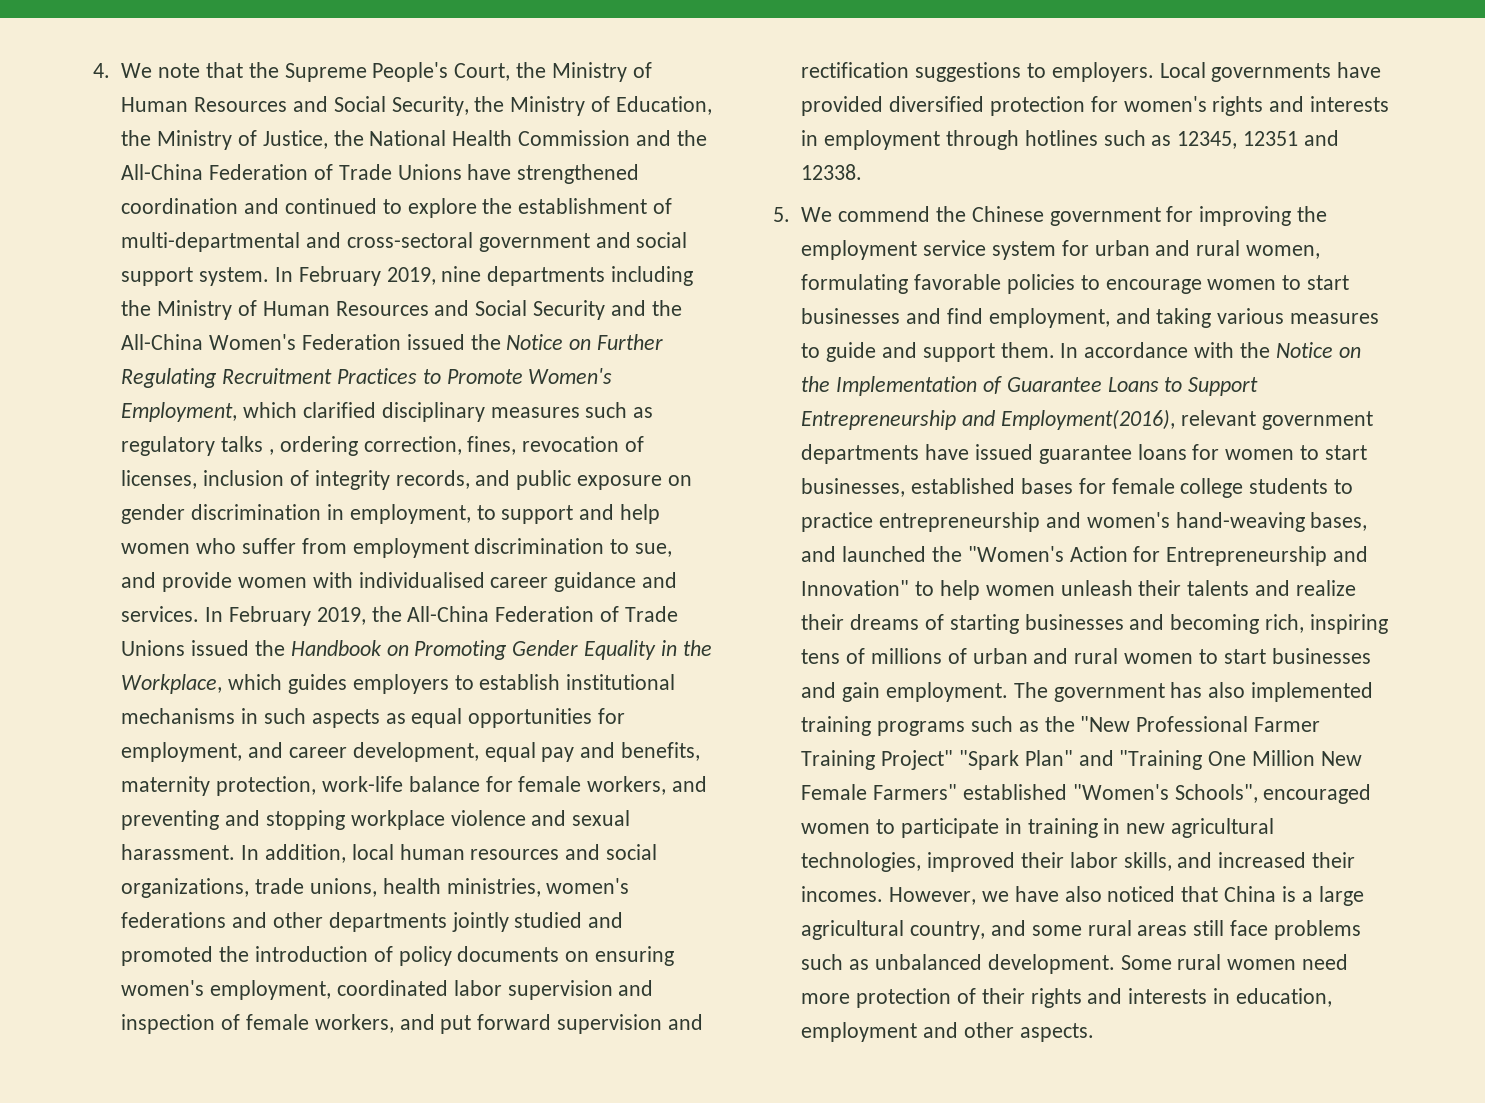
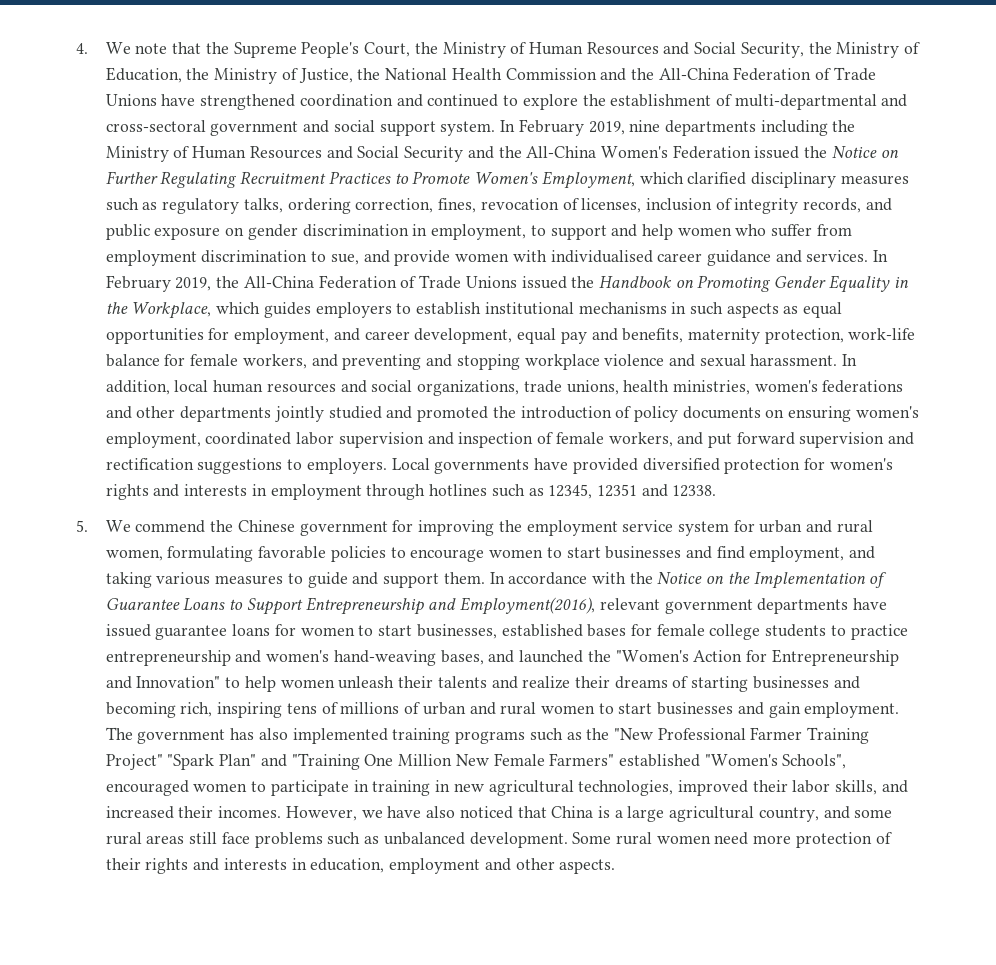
- In February 2019, nine departments including the Ministry of Human Resources and Social Security and the All-China Women's Federation issued the Notice on Further Regulating Recruitment Practices to Promote Women's Employment, which clarified disciplinary measures such as regulatory talks , ordering correction, fines, revocation of licenses, inclusion of integrity records, and public exposure on gender discrimination in employment, to support and help women who suffer from employment discrimination to sue, and provide women with individualised career guidance and services.
+ In February 2019, nine departments including the Ministry of Human Resources and Social Security and the All-China Women's Federation issued the Notice on Further Regulating Recruitment Practices to Promote Women's Employment, which clarified disciplinary measures such as regulatory talks, ordering correction, fines, revocation of licenses, inclusion of integrity records, and public exposure on gender discrimination in employment, to support and help women who suffer from employment discrimination to sue, and provide women with individualised career guidance and services.

